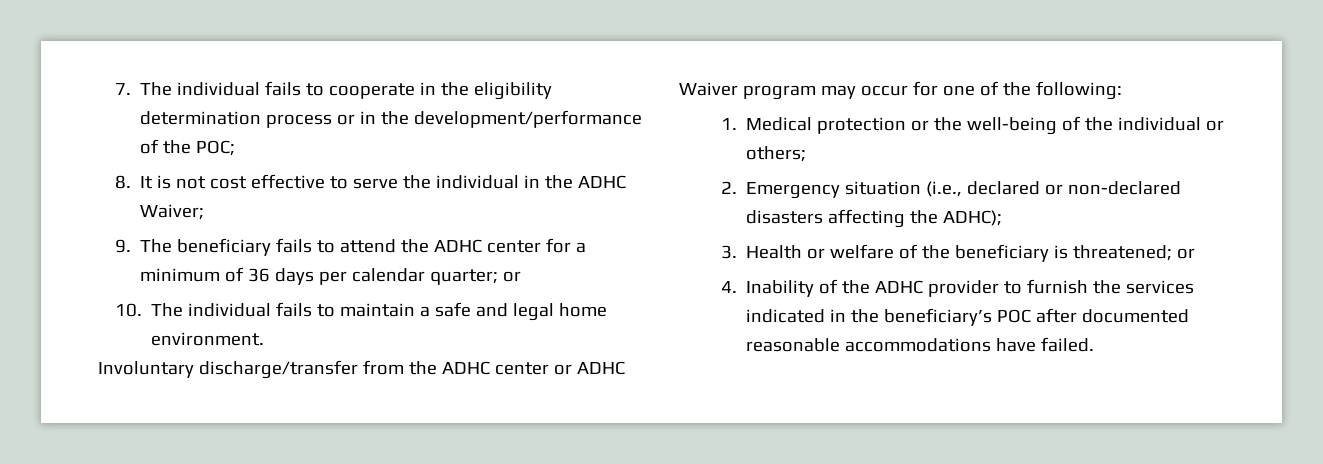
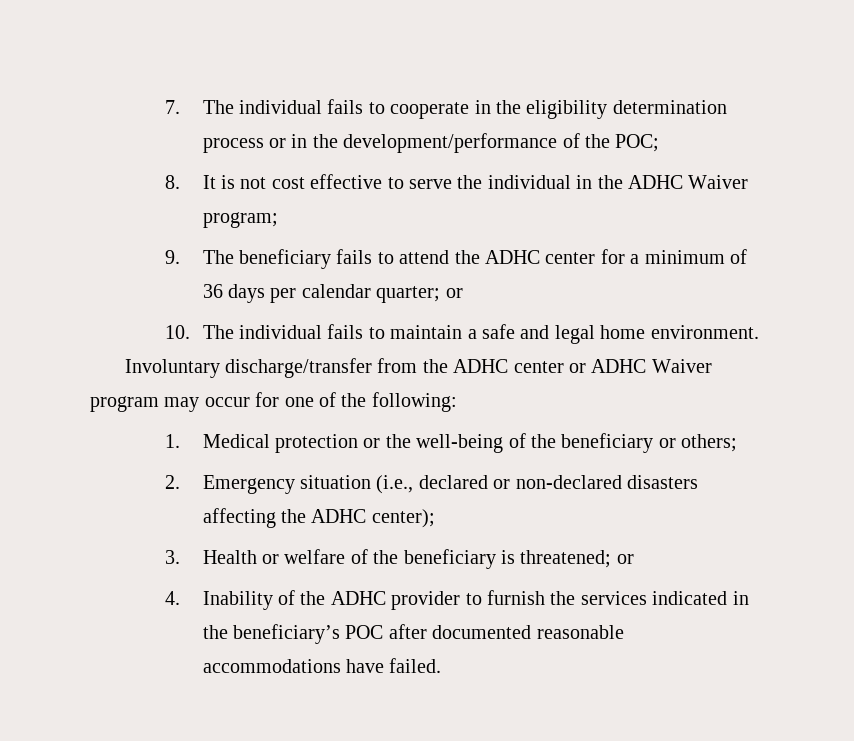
- 8. It is not cost effective to serve the individual in the ADHC Waiver;
+ 8. It is not cost effective to serve the individual in the ADHC Waiver program;
- 1. Medical protection or the well-being of the individual or others;
+ 1. Medical protection or the well-being of the beneficiary or others;
- 2. Emergency situation (i.e., declared or non-declared disasters affecting the ADHC);
+ 2. Emergency situation (i.e., declared or non-declared disasters affecting the ADHC center);

